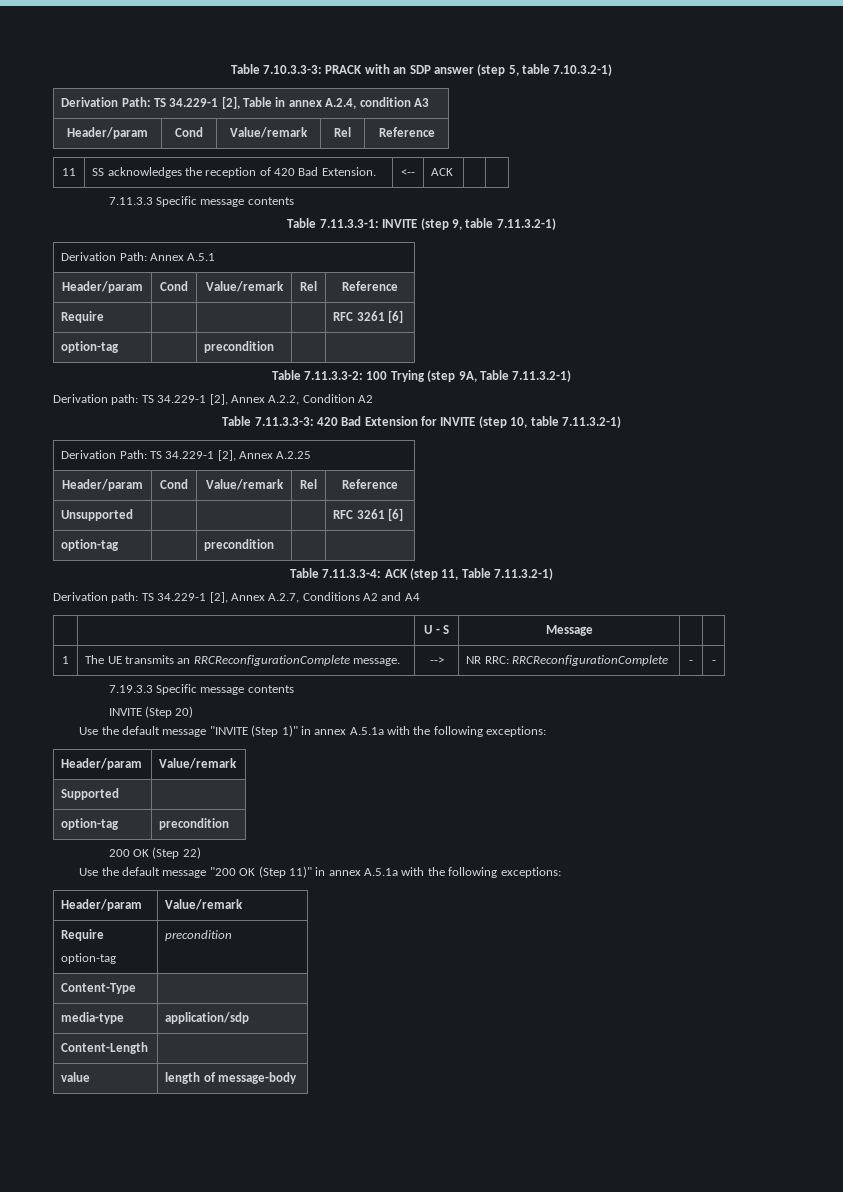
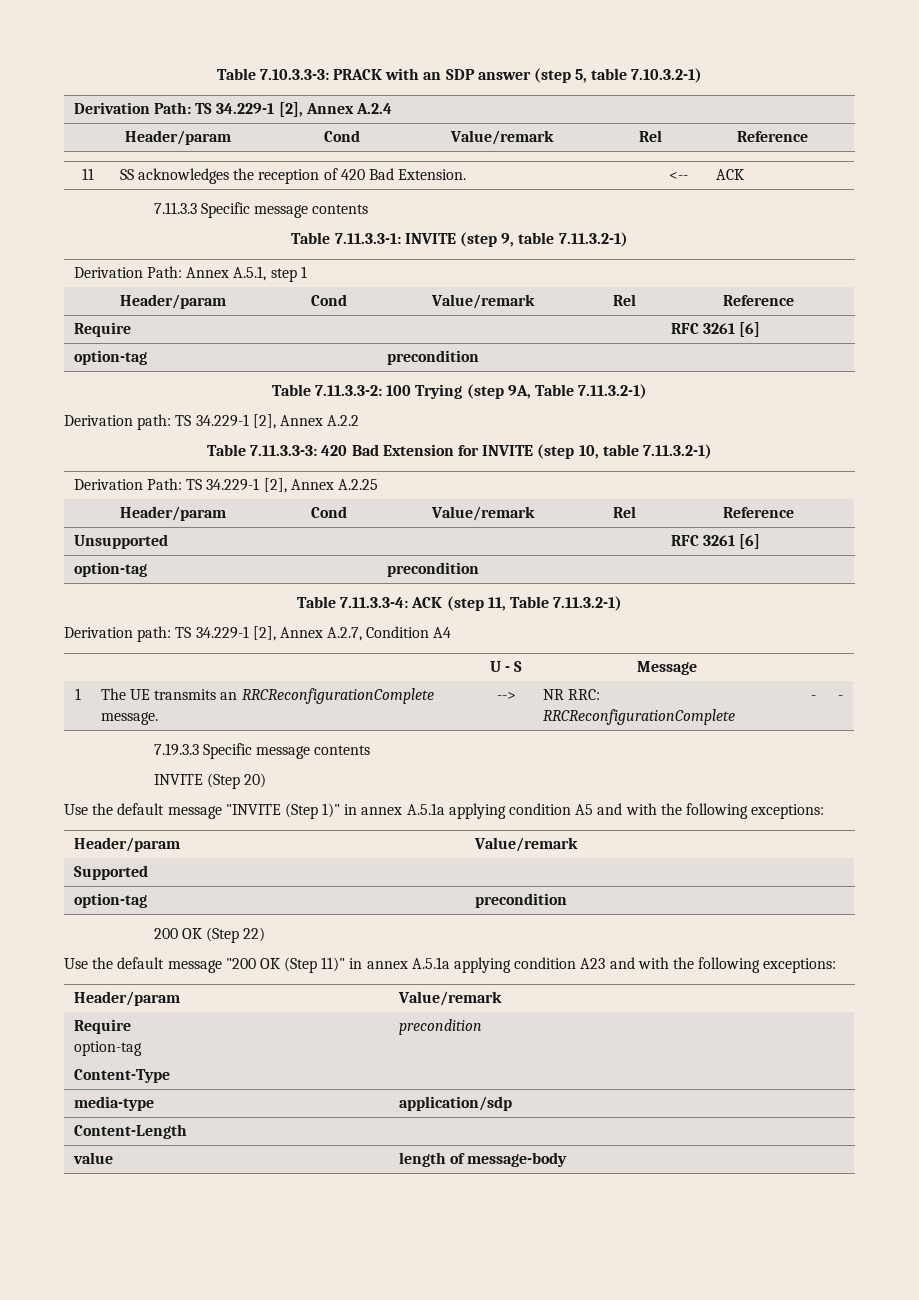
- Derivation Path: TS 34.229-1 [2], Table in annex A.2.4, condition A3
+ Derivation Path: TS 34.229-1 [2], Annex A.2.4
- Derivation Path: Annex A.5.1
+ Derivation Path: Annex A.5.1, step 1
- Derivation path: TS 34.229-1 [2], Annex A.2.2, Condition A2
+ Derivation path: TS 34.229-1 [2], Annex A.2.2
- Derivation path: TS 34.229-1 [2], Annex A.2.7, Conditions A2 and A4
+ Derivation path: TS 34.229-1 [2], Annex A.2.7, Condition A4
- Use the default message "INVITE (Step 1)" in annex A.5.1a with the following exceptions:
+ Use the default message "INVITE (Step 1)" in annex A.5.1a applying condition A5 and with the following exceptions:
- Use the default message "200 OK (Step 11)" in annex A.5.1a with the following exceptions:
+ Use the default message "200 OK (Step 11)" in annex A.5.1a applying condition A23 and with the following exceptions:

